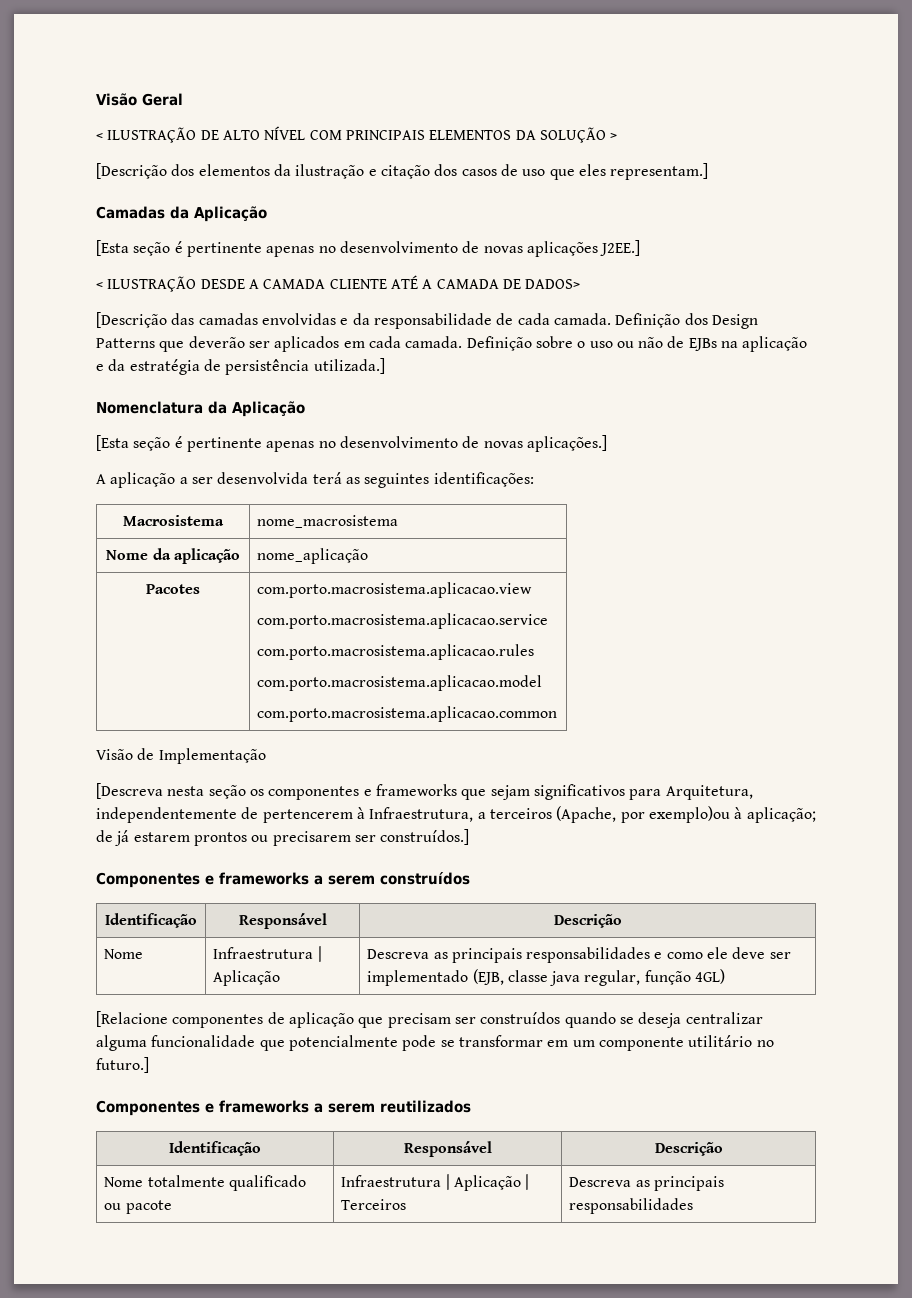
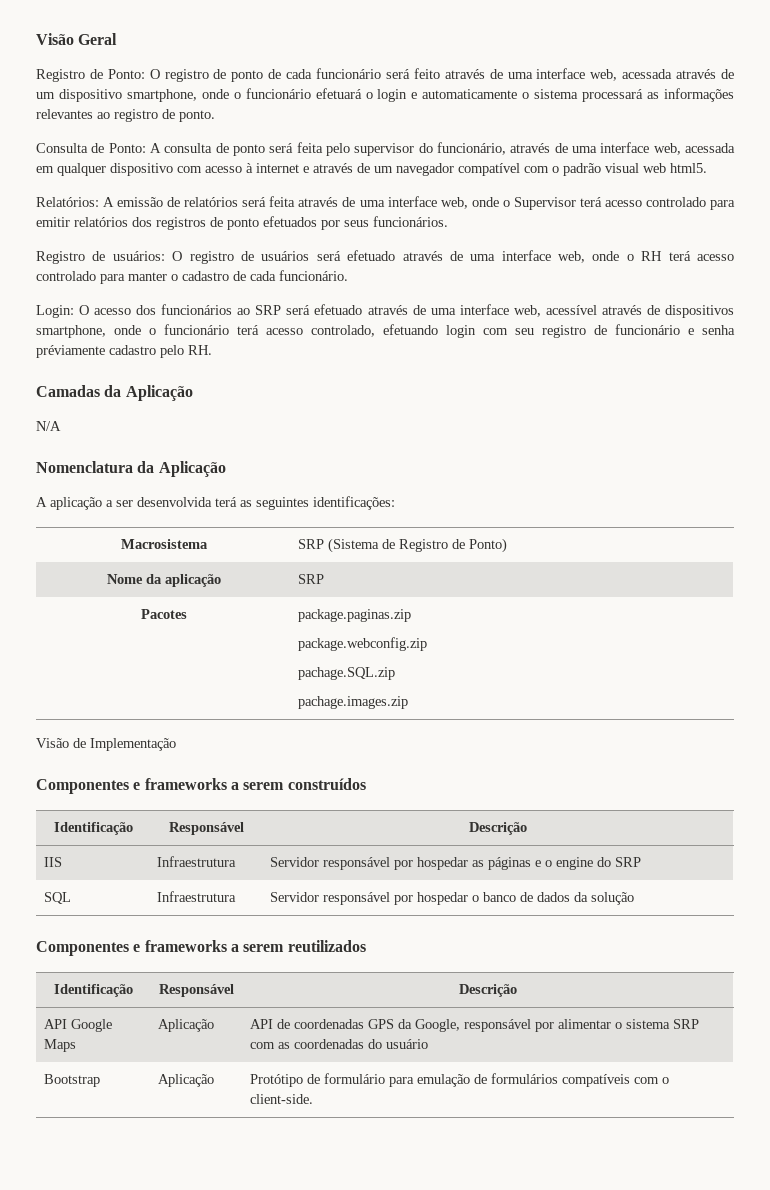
- < ILUSTRAÇÃO DE ALTO NÍVEL COM PRINCIPAIS ELEMENTOS DA SOLUÇÃO >
- [Descrição dos elementos da ilustração e citação dos casos de uso que eles representam.]
+ Registro de Ponto: O registro de ponto de cada funcionário será feito através de uma interface web, acessada através de um dispositivo smartphone, onde o funcionário efetuará o login e automaticamente o sistema processará as informações relevantes ao registro de ponto.
+ Consulta de Ponto: A consulta de ponto será feita pelo supervisor do funcionário, através de uma interface web, acessada em qualquer dispositivo com acesso à internet e através de um navegador compatível com o padrão visual web html5.
+ Relatórios: A emissão de relatórios será feita através de uma interface web, onde o Supervisor terá acesso controlado para emitir relatórios dos registros de ponto efetuados por seus funcionários.
+ Registro de usuários: O registro de usuários será efetuado através de uma interface web, onde o RH terá acesso controlado para manter o cadastro de cada funcionário.
+ Login: O acesso dos funcionários ao SRP será efetuado através de uma interface web, acessível através de dispositivos smartphone, onde o funcionário terá acesso controlado, efetuando login com seu registro de funcionário e senha préviamente cadastro pelo RH.
  Camadas da Aplicação
- [Esta seção é pertinente apenas no desenvolvimento de novas aplicações J2EE.]
- < ILUSTRAÇÃO DESDE A CAMADA CLIENTE ATÉ A CAMADA DE DADOS>
- [Descrição das camadas envolvidas e da responsabilidade de cada camada. Definição dos Design Patterns que deverão ser aplicados em cada camada. Definição sobre o uso ou não de EJBs na aplicação e da estratégia de persistência utilizada.]
+ N/A
  Nomenclatura da Aplicação
- [Esta seção é pertinente apenas no desenvolvimento de novas aplicações.]
- Macrosistema | nome_macrosistema
+ Macrosistema | SRP (Sistema de Registro de Ponto)
- Nome da aplicação | nome_aplicação
+ Nome da aplicação | SRP
- Pacotes | com.porto.macrosistema.aplicacao.view
- com.porto.macrosistema.aplicacao.service
- com.porto.macrosistema.aplicacao.rules
- com.porto.macrosistema.aplicacao.model
- com.porto.macrosistema.aplicacao.common
+ Pacotes | package.paginas.zip
+ package.webconfig.zip
+ pachage.SQL.zip
+ pachage.images.zip
  Visão de Implementação
- [Descreva nesta seção os componentes e frameworks que sejam significativos para Arquitetura, independentemente de pertencerem à Infraestrutura, a terceiros (Apache, por exemplo)ou à aplicação; de já estarem prontos ou precisarem ser construídos.]
- Nome | Infraestrutura | Aplicação | Descreva as principais responsabilidades e como ele deve ser implementado (EJB, classe java regular, função 4GL)
- [Relacione componentes de aplicação que precisam ser construídos quando se deseja centralizar alguma funcionalidade que potencialmente pode se transformar em um componente utilitário no futuro.]
+ IIS | Infraestrutura | Servidor responsável por hospedar as páginas e o engine do SRP
+ SQL | Infraestrutura | Servidor responsável por hospedar o banco de dados da solução
- Nome totalmente qualificado ou pacote | Infraestrutura | Aplicação | Terceiros | Descreva as principais responsabilidades
+ API Google Maps | Aplicação | API de coordenadas GPS da Google, responsável por alimentar o sistema SRP com as coordenadas do usuário
+ Bootstrap | Aplicação | Protótipo de formulário para emulação de formulários compatíveis com o client-side.

